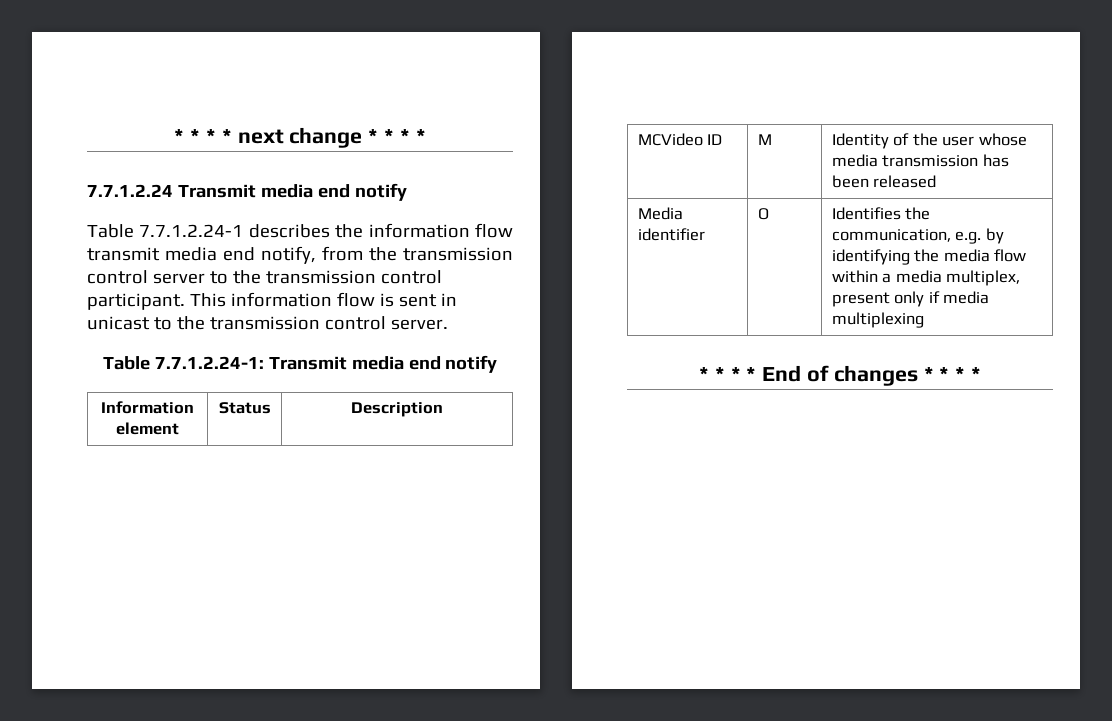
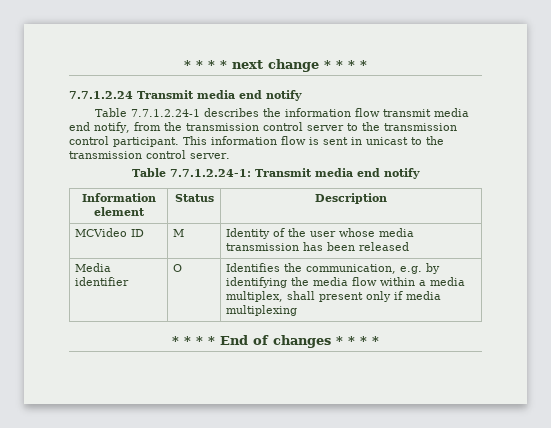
- Media identifier | O | Identifies the communication, e.g. by identifying the media flow within a media multiplex, present only if media multiplexing
+ Media identifier | O | Identifies the communication, e.g. by identifying the media flow within a media multiplex, shall present only if media multiplexing

